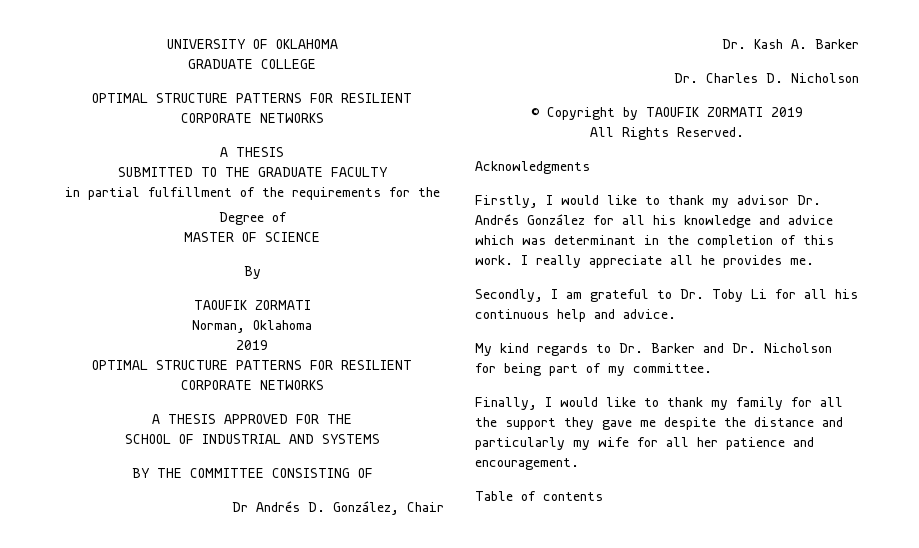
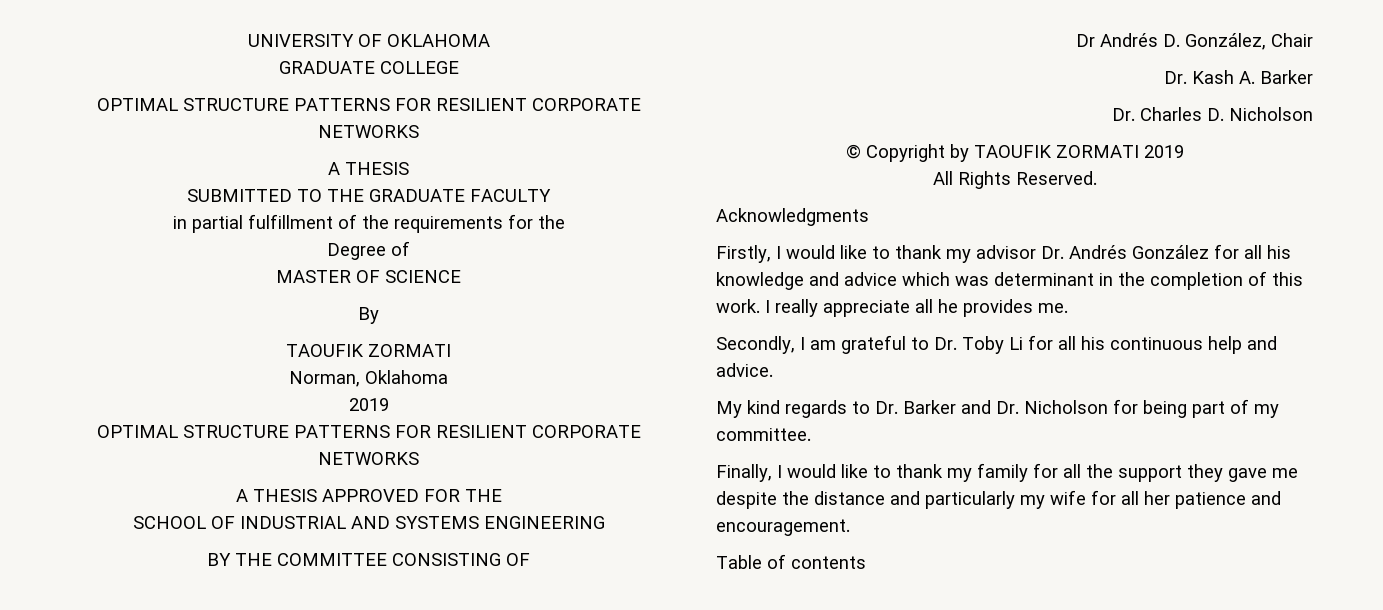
- SCHOOL OF INDUSTRIAL AND SYSTEMS
+ SCHOOL OF INDUSTRIAL AND SYSTEMS ENGINEERING

